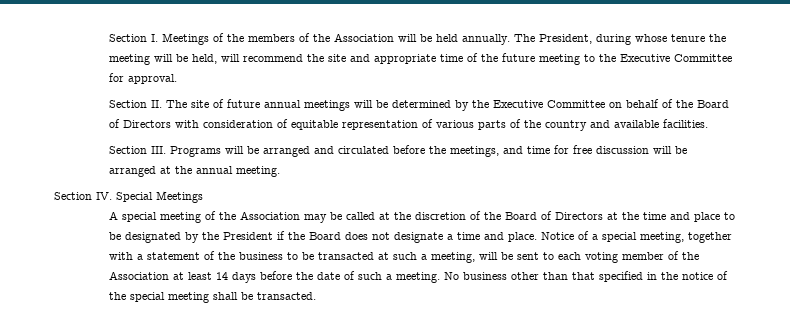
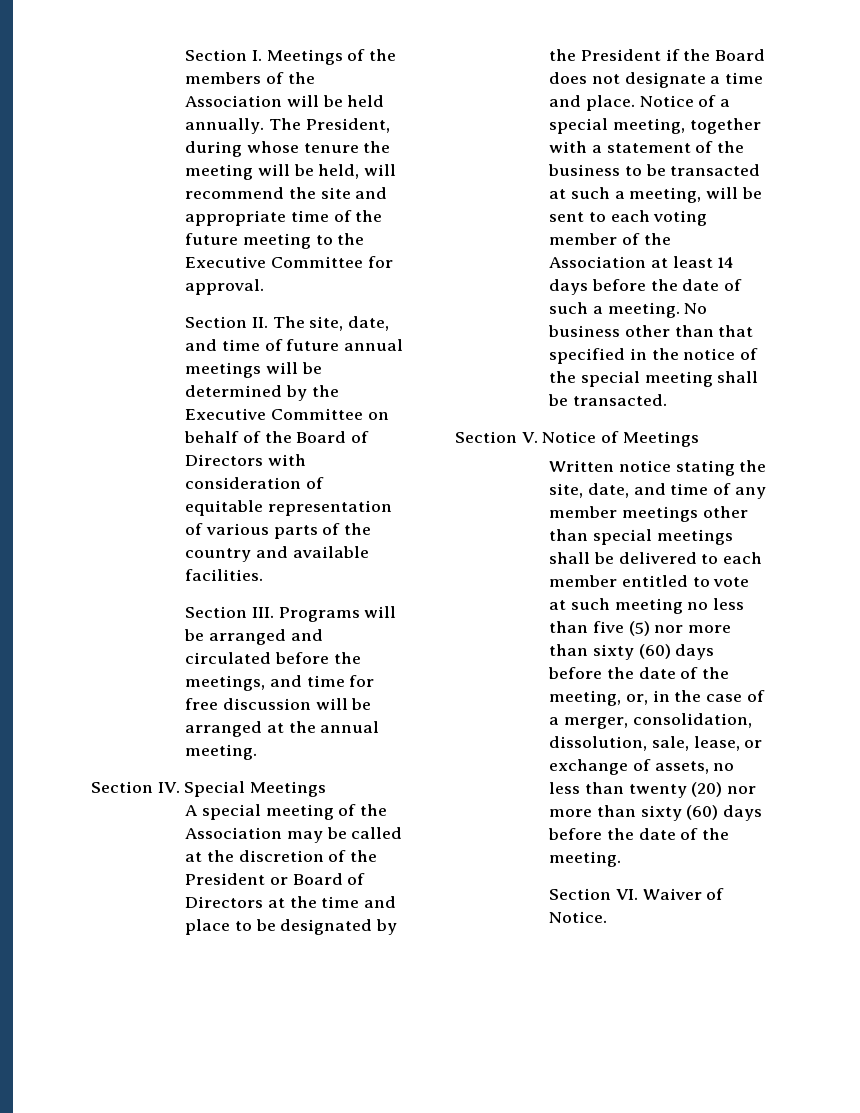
- Section II. The site of future annual meetings will be determined by the Executive Committee on behalf of the Board of Directors with consideration of equitable representation of various parts of the country and available facilities.
+ Section II. The site, date, and time of future annual meetings will be determined by the Executive Committee on behalf of the Board of Directors with consideration of equitable representation of various parts of the country and available facilities.
- A special meeting of the Association may be called at the discretion of the Board of Directors at the time and place to be designated by the President if the Board does not designate a time and place.
+ A special meeting of the Association may be called at the discretion of the President or Board of Directors at the time and place to be designated by the President if the Board does not designate a time and place.
+ Section V. Notice of Meetings
+ Written notice stating the site, date, and time of any member meetings other than special meetings shall be delivered to each member entitled to vote at such meeting no less than five (5) nor more than sixty (60) days before the date of the meeting, or, in the case of a merger, consolidation, dissolution, sale, lease, or exchange of assets, no less than twenty (20) nor more than sixty (60) days before the date of the meeting.
+ Section VI. Waiver of Notice.

